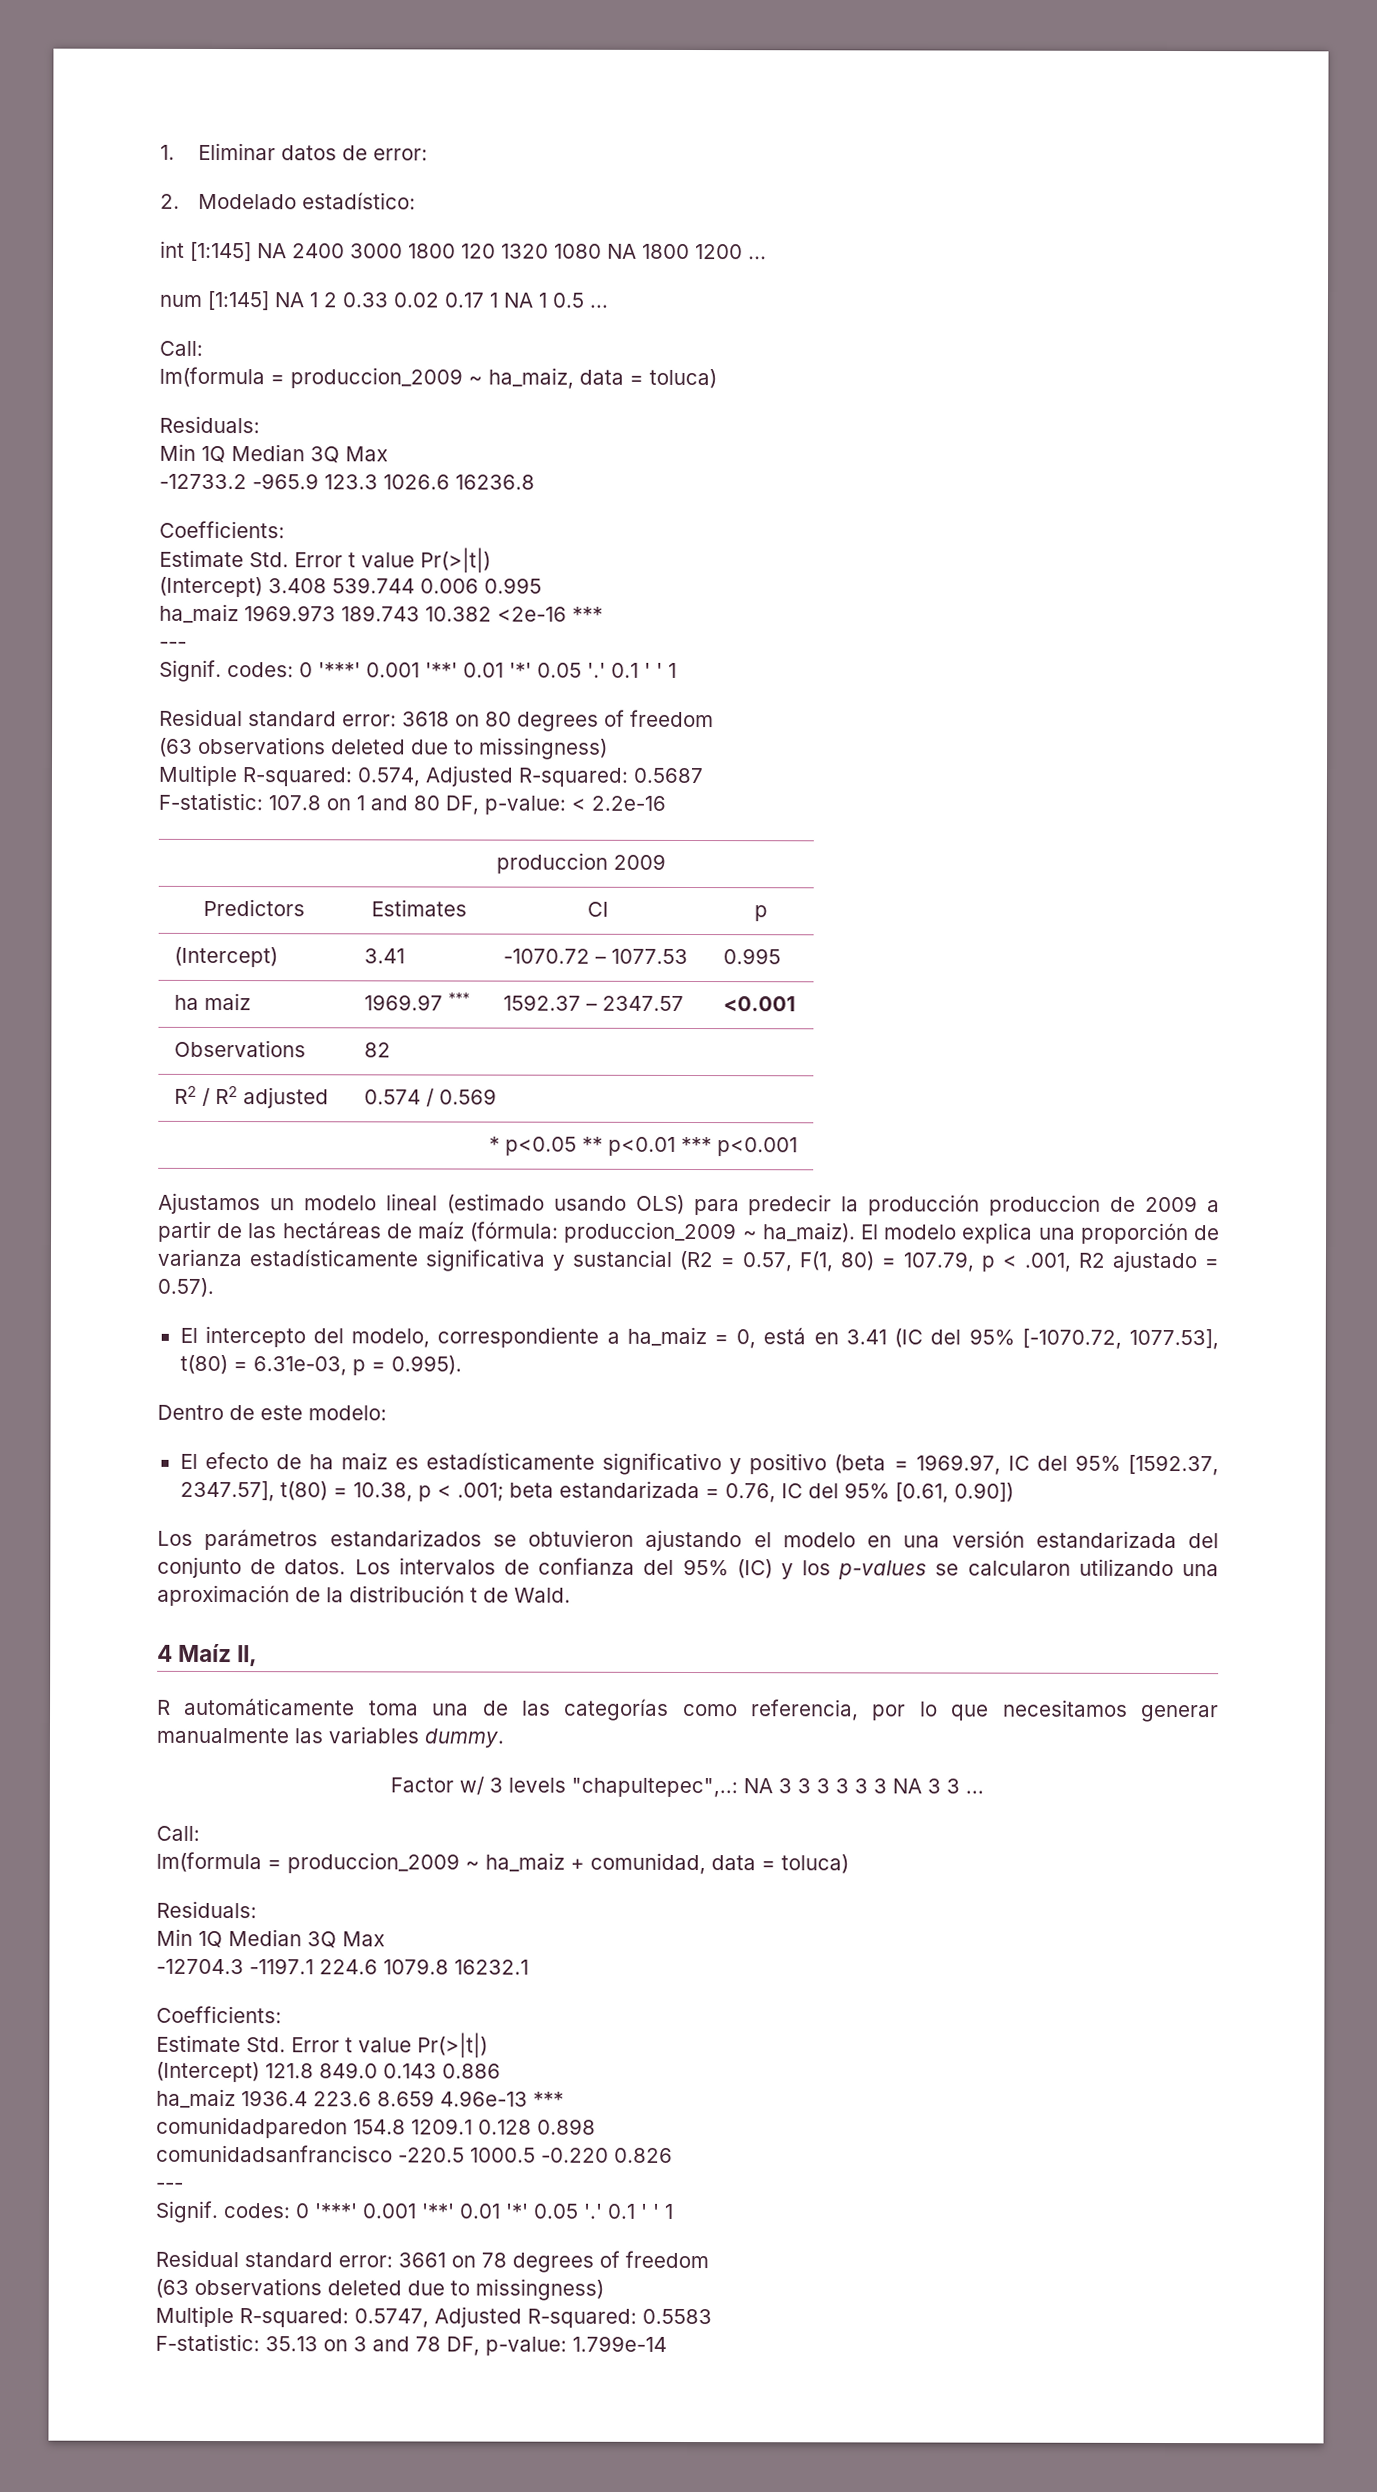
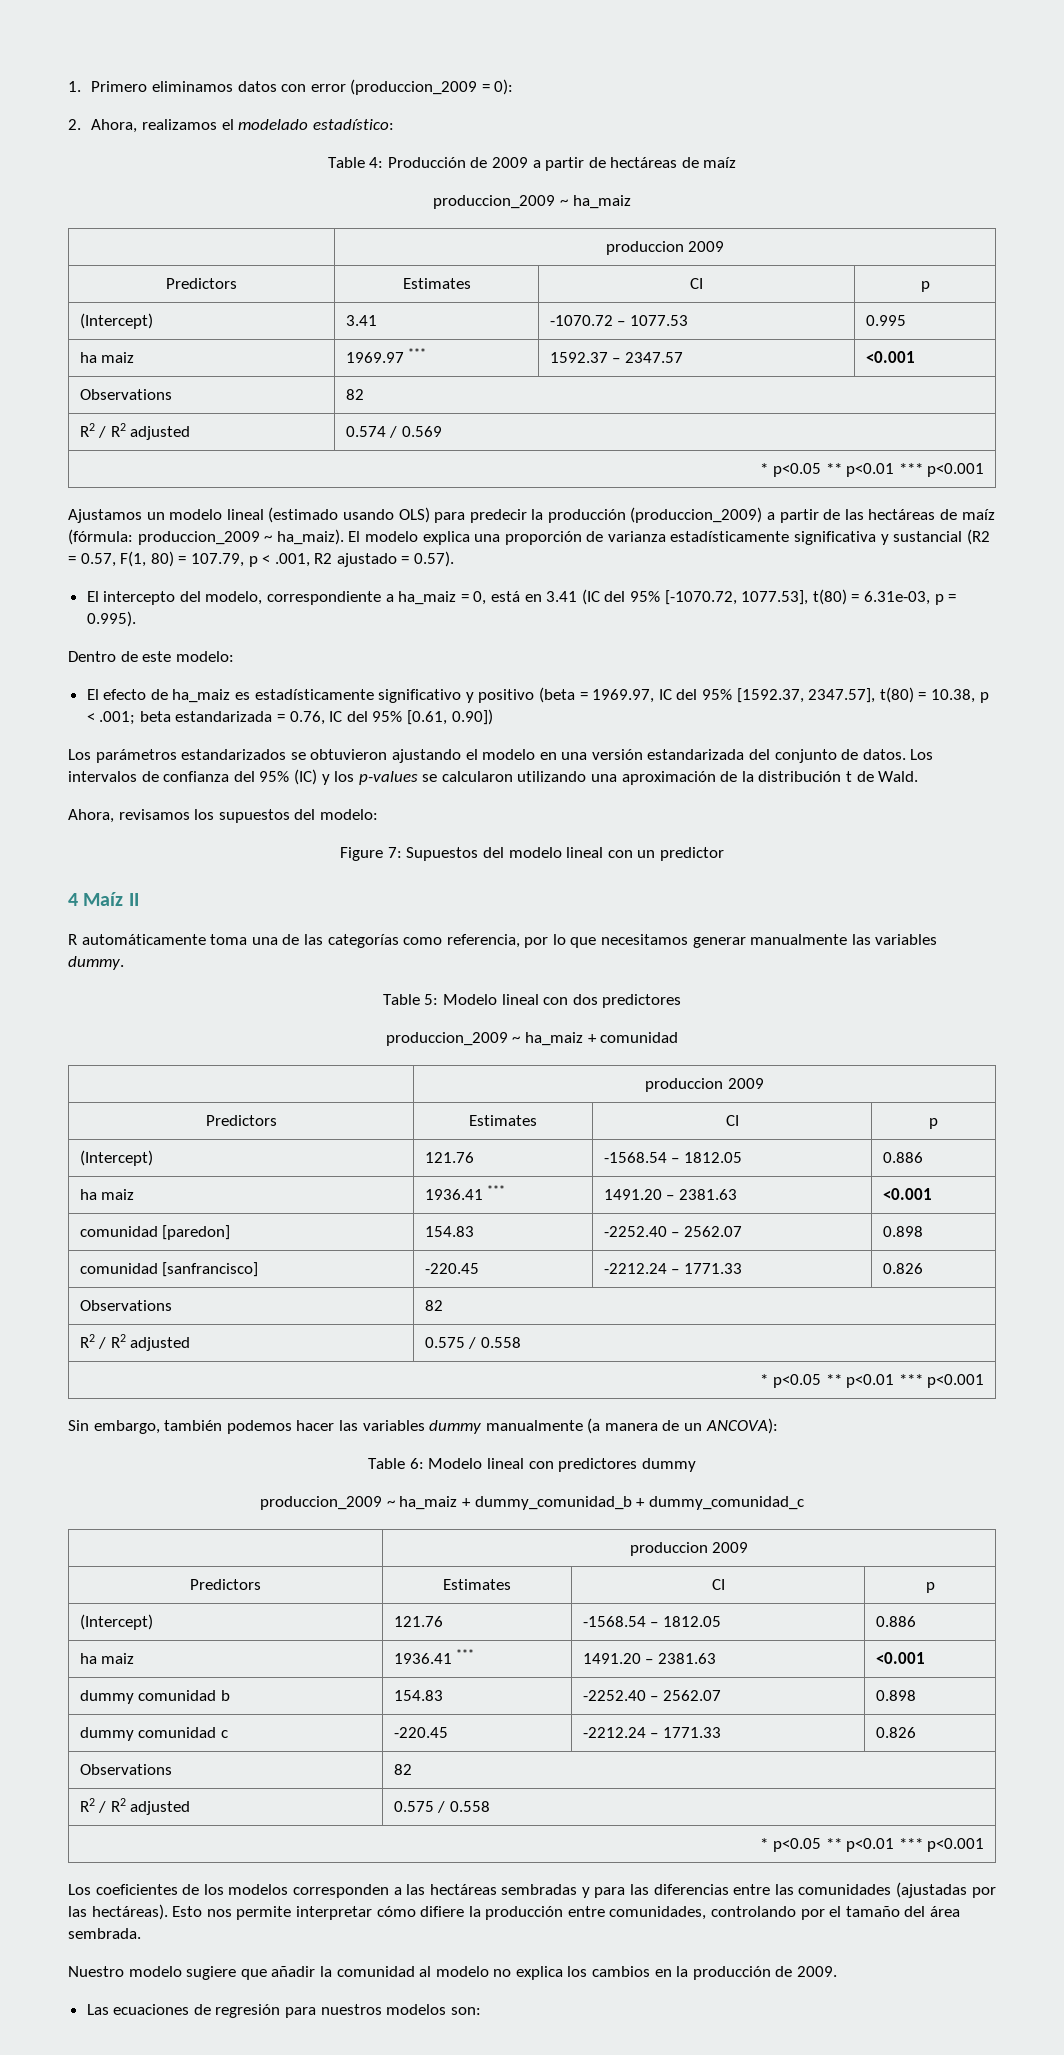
- 1. Eliminar datos de error:
- 2. Modelado estadístico:
- int [1:145] NA 2400 3000 1800 120 1320 1080 NA 1800 1200 ...
- num [1:145] NA 1 2 0.33 0.02 0.17 1 NA 1 0.5 ...
- Call:
- lm(formula = produccion_2009 ~ ha_maiz, data = toluca)
- Residuals:
- Min 1Q Median 3Q Max
- -12733.2 -965.9 123.3 1026.6 16236.8
- Coefficients:
- Estimate Std. Error t value Pr(>|t|)
- (Intercept) 3.408 539.744 0.006 0.995
- ha_maiz 1969.973 189.743 10.382 <2e-16 ***
- ---
- Signif. codes: 0 '***' 0.001 '**' 0.01 '*' 0.05 '.' 0.1 ' ' 1
- Residual standard error: 3618 on 80 degrees of freedom
- (63 observations deleted due to missingness)
- Multiple R-squared: 0.574, Adjusted R-squared: 0.5687
- F-statistic: 107.8 on 1 and 80 DF, p-value: < 2.2e-16
+ 1. Primero eliminamos datos con error (produccion_2009 = 0):
+ 2. Ahora, realizamos el modelado estadístico:
+ Table 4: Producción de 2009 a partir de hectáreas de maíz
+ produccion_2009 ~ ha_maiz
- Ajustamos un modelo lineal (estimado usando OLS) para predecir la producción produccion de 2009 a partir de las hectáreas de maíz (fórmula: produccion_2009 ~ ha_maiz).
+ Ajustamos un modelo lineal (estimado usando OLS) para predecir la producción (produccion_2009) a partir de las hectáreas de maíz (fórmula: produccion_2009 ~ ha_maiz).
- El efecto de ha maiz es estadísticamente significativo y positivo (beta = 1969.97, IC del 95% [1592.37, 2347.57], t(80) = 10.38, p < .001; beta estandarizada = 0.76, IC del 95% [0.61, 0.90])
+ El efecto de ha_maiz es estadísticamente significativo y positivo (beta = 1969.97, IC del 95% [1592.37, 2347.57], t(80) = 10.38, p < .001; beta estandarizada = 0.76, IC del 95% [0.61, 0.90])
+ Ahora, revisamos los supuestos del modelo:
+ Figure 7: Supuestos del modelo lineal con un predictor
- 4 Maíz II,
+ 4 Maíz II
- Factor w/ 3 levels "chapultepec",..: NA 3 3 3 3 3 3 NA 3 3 ...
- Call:
- lm(formula = produccion_2009 ~ ha_maiz + comunidad, data = toluca)
- Residuals:
- Min 1Q Median 3Q Max
- -12704.3 -1197.1 224.6 1079.8 16232.1
- Coefficients:
- Estimate Std. Error t value Pr(>|t|)
- (Intercept) 121.8 849.0 0.143 0.886
- ha_maiz 1936.4 223.6 8.659 4.96e-13 ***
- comunidadparedon 154.8 1209.1 0.128 0.898
- comunidadsanfrancisco -220.5 1000.5 -0.220 0.826
- ---
- Signif. codes: 0 '***' 0.001 '**' 0.01 '*' 0.05 '.' 0.1 ' ' 1
- Residual standard error: 3661 on 78 degrees of freedom
- (63 observations deleted due to missingness)
- Multiple R-squared: 0.5747, Adjusted R-squared: 0.5583
- F-statistic: 35.13 on 3 and 78 DF, p-value: 1.799e-14
+ Table 5: Modelo lineal con dos predictores
+ produccion_2009 ~ ha_maiz + comunidad
+ | produccion 2009
+ Predictors | Estimates | CI | p
+ (Intercept) | 121.76 | -1568.54 – 1812.05 | 0.886
+ ha maiz | 1936.41 *** | 1491.20 – 2381.63 | <0.001
+ comunidad [paredon] | 154.83 | -2252.40 – 2562.07 | 0.898
+ comunidad [sanfrancisco] | -220.45 | -2212.24 – 1771.33 | 0.826
+ Observations | 82
+ R2 / R2 adjusted | 0.575 / 0.558
+ * p<0.05 ** p<0.01 *** p<0.001
+ Sin embargo, también podemos hacer las variables dummy manualmente (a manera de un ANCOVA):
+ Table 6: Modelo lineal con predictores dummy
+ produccion_2009 ~ ha_maiz + dummy_comunidad_b + dummy_comunidad_c
+ | produccion 2009
+ Predictors | Estimates | CI | p
+ (Intercept) | 121.76 | -1568.54 – 1812.05 | 0.886
+ ha maiz | 1936.41 *** | 1491.20 – 2381.63 | <0.001
+ dummy comunidad b | 154.83 | -2252.40 – 2562.07 | 0.898
+ dummy comunidad c | -220.45 | -2212.24 – 1771.33 | 0.826
+ Observations | 82
+ R2 / R2 adjusted | 0.575 / 0.558
+ * p<0.05 ** p<0.01 *** p<0.001
+ Los coeficientes de los modelos corresponden a las hectáreas sembradas y para las diferencias entre las comunidades (ajustadas por las hectáreas). Esto nos permite interpretar cómo difiere la producción entre comunidades, controlando por el tamaño del área sembrada.
+ Nuestro modelo sugiere que añadir la comunidad al modelo no explica los cambios en la producción de 2009.
+ Las ecuaciones de regresión para nuestros modelos son:

